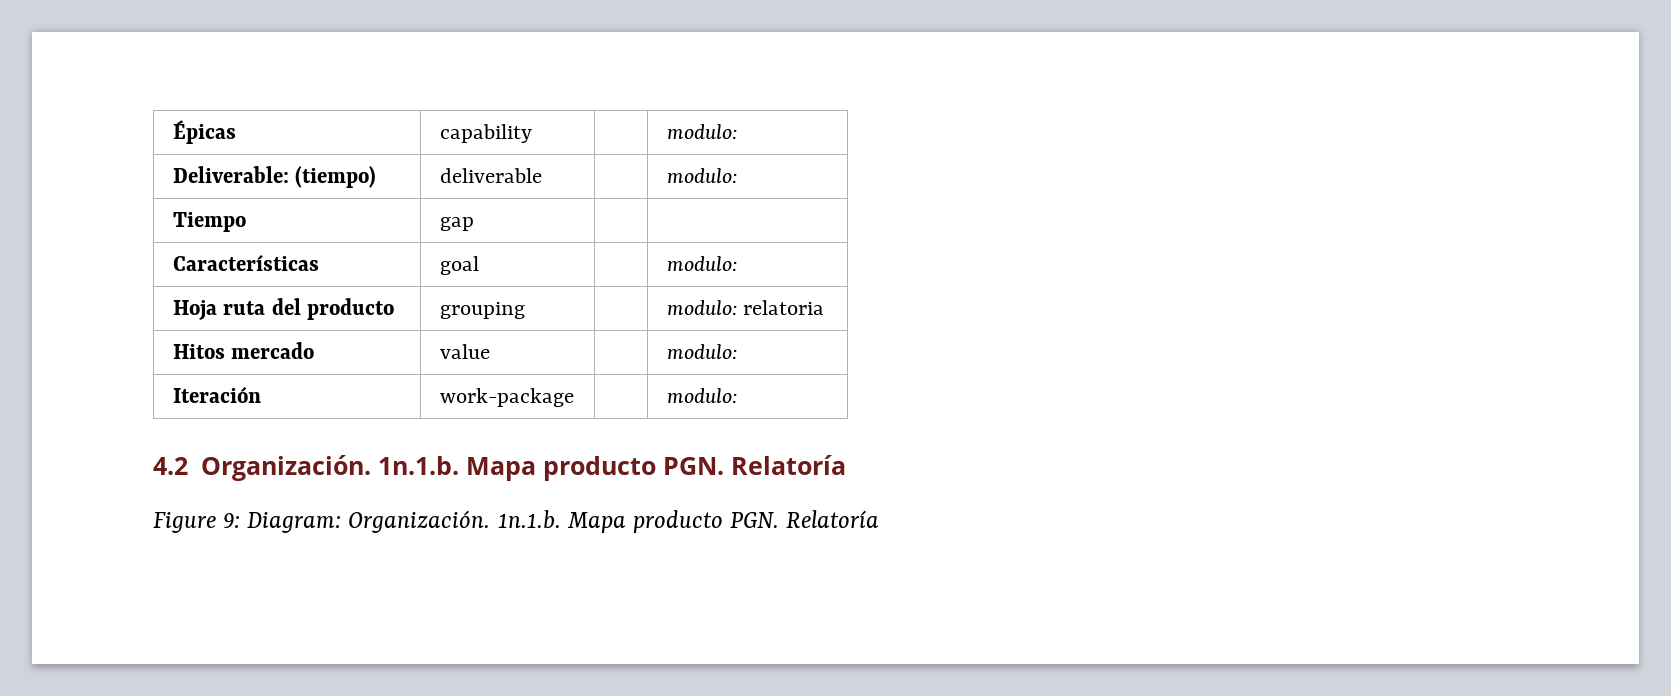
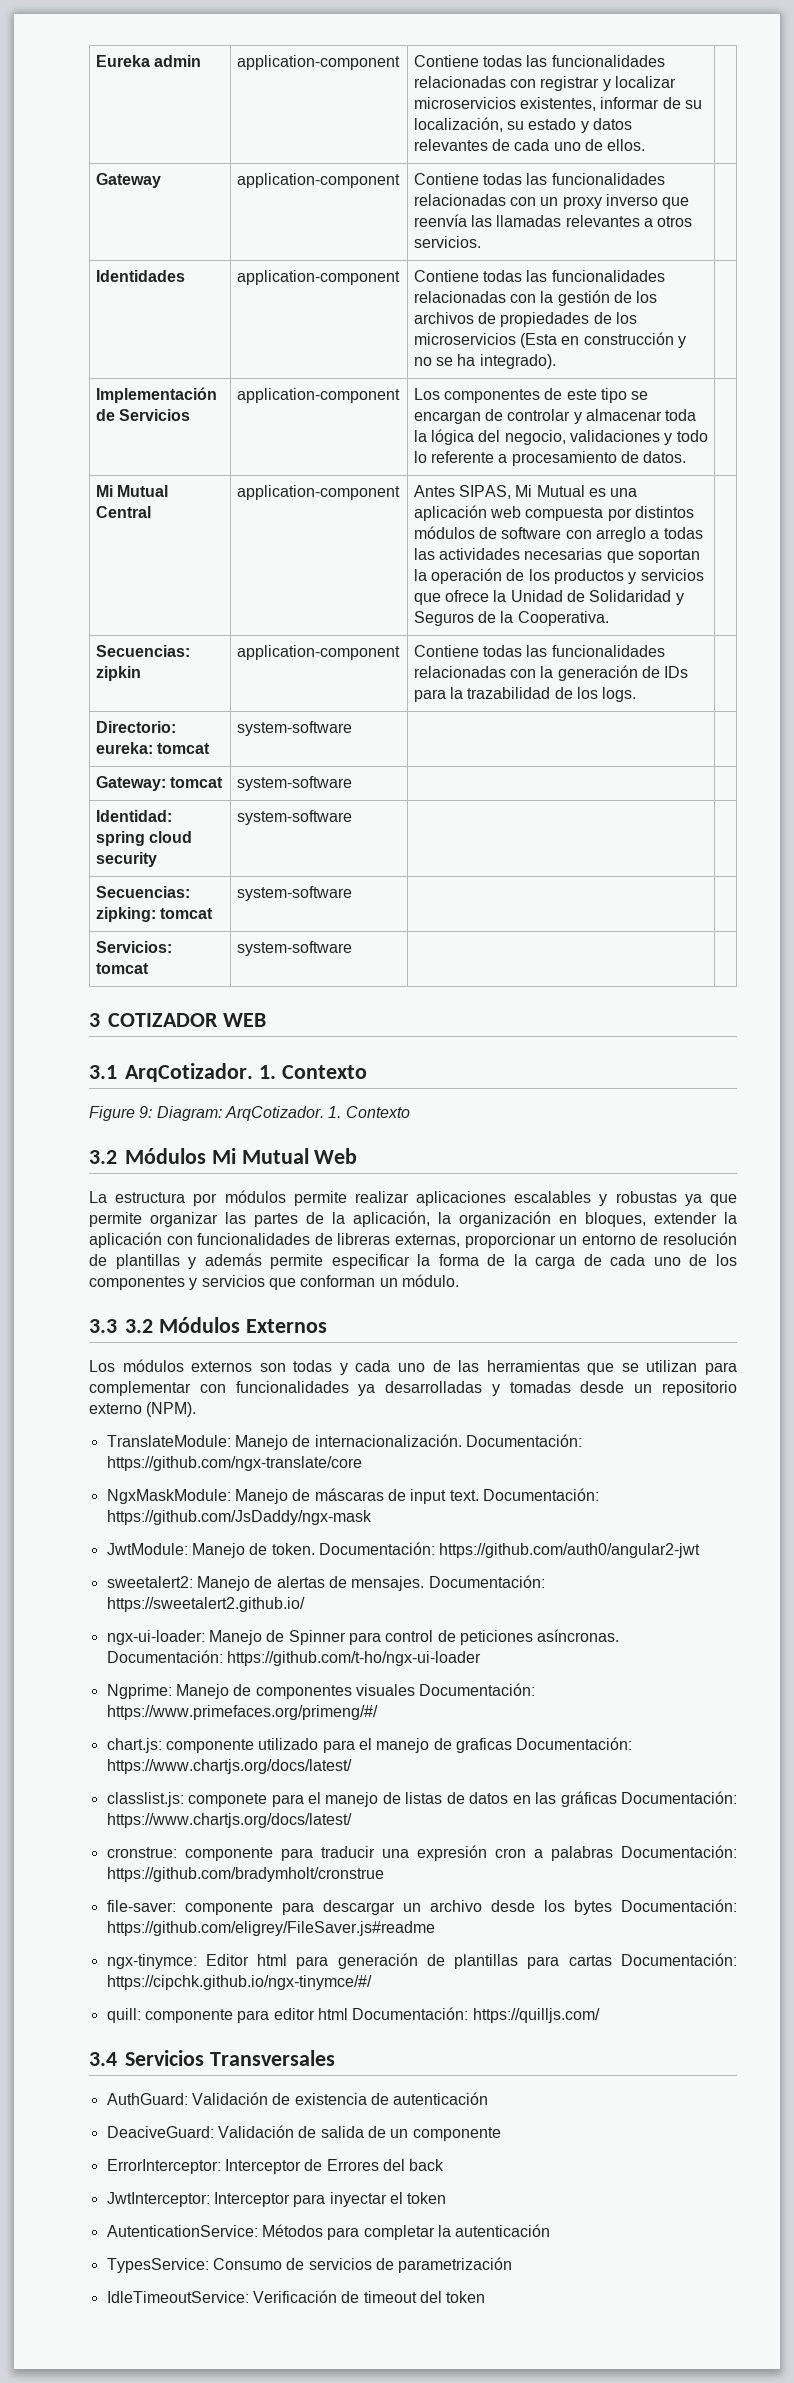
- Épicas | capability | | modulo:
- Deliverable: (tiempo) | deliverable | | modulo:
- Tiempo | gap | |
- Características | goal | | modulo:
- Hoja ruta del producto | grouping | | modulo: relatoria
- Hitos mercado | value | | modulo:
- Iteración | work-package | | modulo:
- 4.2 Organización. 1n.1.b. Mapa producto PGN. Relatoría
- Figure 9: Diagram: Organización. 1n.1.b. Mapa producto PGN. Relatoría
+ Eureka admin | application-component | Contiene todas las funcionalidades relacionadas con registrar y localizar microservicios existentes, informar de su localización, su estado y datos relevantes de cada uno de ellos. |
+ Gateway | application-component | Contiene todas las funcionalidades relacionadas con un proxy inverso que reenvía las llamadas relevantes a otros servicios. |
+ Identidades | application-component | Contiene todas las funcionalidades relacionadas con la gestión de los archivos de propiedades de los microservicios (Esta en construcción y no se ha integrado). |
+ Implementación de Servicios | application-component | Los componentes de este tipo se encargan de controlar y almacenar toda la lógica del negocio, validaciones y todo lo referente a procesamiento de datos. |
+ Mi Mutual Central | application-component | Antes SIPAS, Mi Mutual es una aplicación web compuesta por distintos módulos de software con arreglo a todas las actividades necesarias que soportan la operación de los productos y servicios que ofrece la Unidad de Solidaridad y Seguros de la Cooperativa. |
+ Secuencias: zipkin | application-component | Contiene todas las funcionalidades relacionadas con la generación de IDs para la trazabilidad de los logs. |
+ Directorio: eureka: tomcat | system-software | |
+ Gateway: tomcat | system-software | |
+ Identidad: spring cloud security | system-software | |
+ Secuencias: zipking: tomcat | system-software | |
+ Servicios: tomcat | system-software | |
+ 3 COTIZADOR WEB
+ 3.1 ArqCotizador. 1. Contexto
+ Figure 9: Diagram: ArqCotizador. 1. Contexto
+ 3.2 Módulos Mi Mutual Web
+ La estructura por módulos permite realizar aplicaciones escalables y robustas ya que permite organizar las partes de la aplicación, la organización en bloques, extender la aplicación con funcionalidades de libreras externas, proporcionar un entorno de resolución de plantillas y además permite especificar la forma de la carga de cada uno de los componentes y servicios que conforman un módulo.
+ 3.3 3.2 Módulos Externos
+ Los módulos externos son todas y cada uno de las herramientas que se utilizan para complementar con funcionalidades ya desarrolladas y tomadas desde un repositorio externo (NPM).
+ TranslateModule: Manejo de internacionalización. Documentación: https://github.com/ngx-translate/core
+ NgxMaskModule: Manejo de máscaras de input text. Documentación: https://github.com/JsDaddy/ngx-mask
+ JwtModule: Manejo de token. Documentación: https://github.com/auth0/angular2-jwt
+ sweetalert2: Manejo de alertas de mensajes. Documentación: https://sweetalert2.github.io/
+ ngx-ui-loader: Manejo de Spinner para control de peticiones asíncronas. Documentación: https://github.com/t-ho/ngx-ui-loader
+ Ngprime: Manejo de componentes visuales Documentación: https://www.primefaces.org/primeng/#/
+ chart.js: componente utilizado para el manejo de graficas Documentación: https://www.chartjs.org/docs/latest/
+ classlist.js: componete para el manejo de listas de datos en las gráficas Documentación: https://www.chartjs.org/docs/latest/
+ cronstrue: componente para traducir una expresión cron a palabras Documentación: https://github.com/bradymholt/cronstrue
+ file-saver: componente para descargar un archivo desde los bytes Documentación: https://github.com/eligrey/FileSaver.js#readme
+ ngx-tinymce: Editor html para generación de plantillas para cartas Documentación: https://cipchk.github.io/ngx-tinymce/#/
+ quill: componente para editor html Documentación: https://quilljs.com/
+ 3.4 Servicios Transversales
+ AuthGuard: Validación de existencia de autenticación
+ DeaciveGuard: Validación de salida de un componente
+ ErrorInterceptor: Interceptor de Errores del back
+ JwtInterceptor: Interceptor para inyectar el token
+ AutenticationService: Métodos para completar la autenticación
+ TypesService: Consumo de servicios de parametrización
+ IdleTimeoutService: Verificación de timeout del token

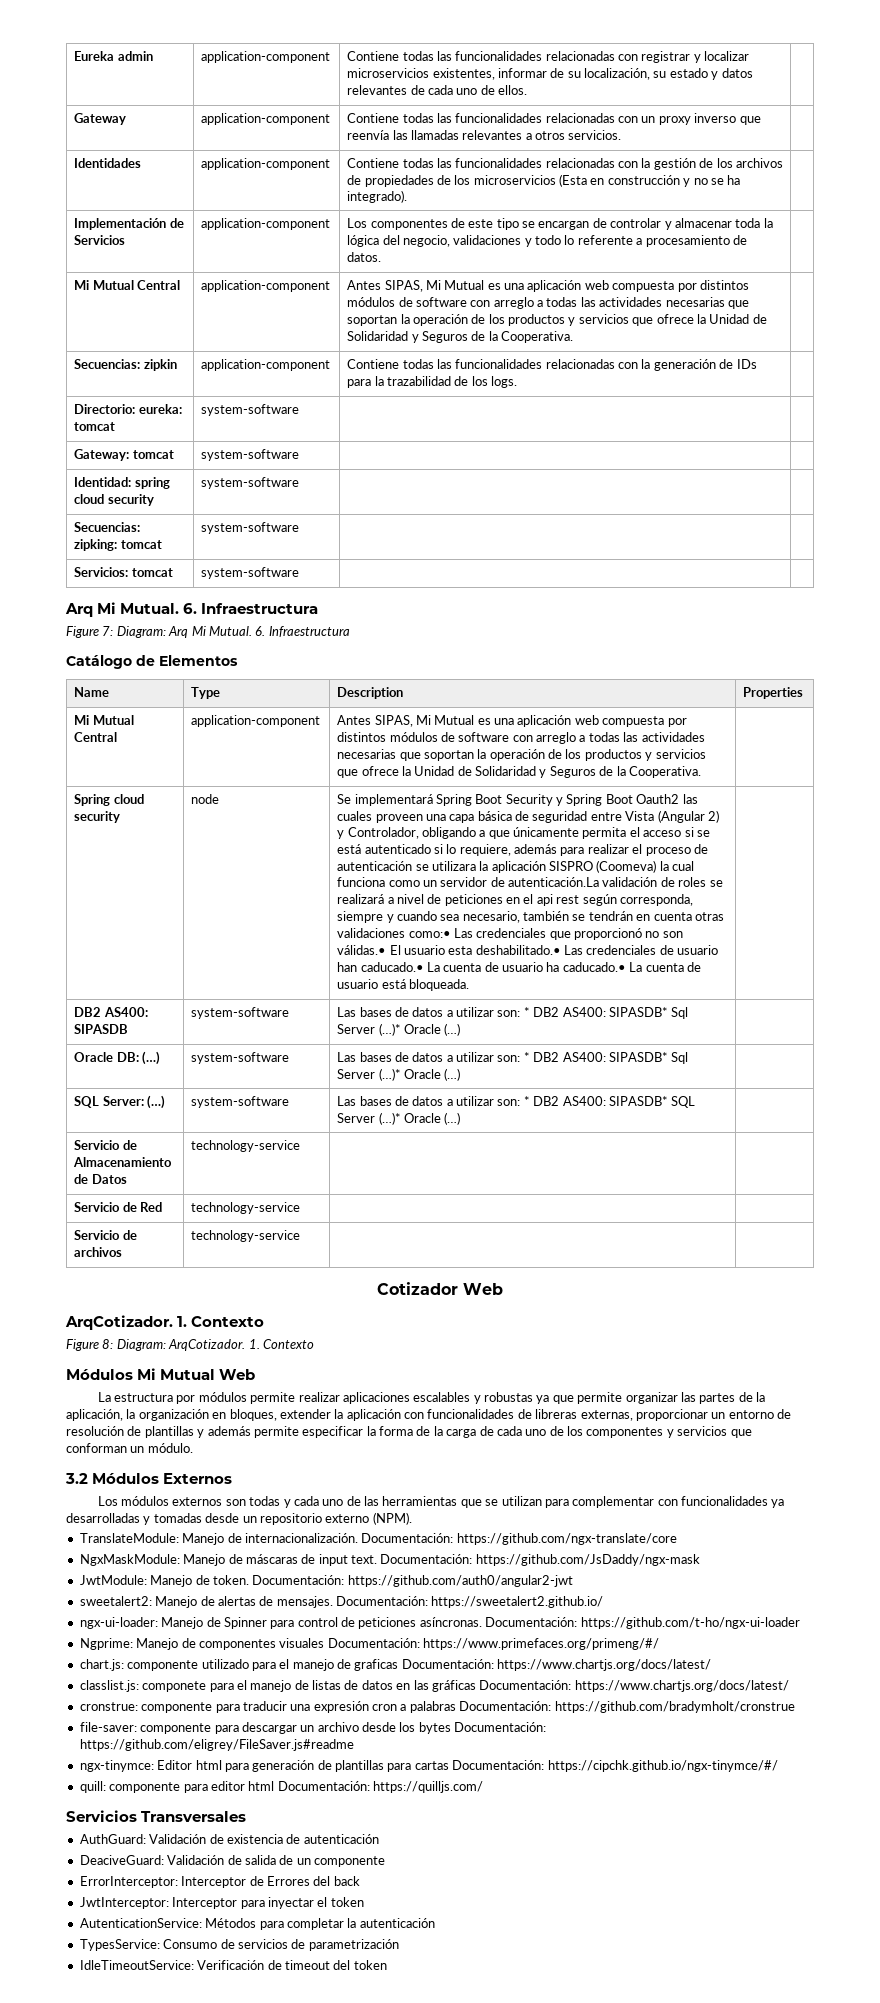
  Servicios: tomcat | system-software | |
- 3 COTIZADOR WEB
- 3.1 ArqCotizador.
+ Arq Mi Mutual. 6. Infraestructura
+ Figure 7: Diagram: Arq Mi Mutual. 6. Infraestructura
+ Catálogo de Elementos
+ Name | Type | Description | Properties
+ Mi Mutual Central | application-component | Antes SIPAS, Mi Mutual es una aplicación web compuesta por distintos módulos de software con arreglo a todas las actividades necesarias que soportan la operación de los productos y servicios que ofrece la Unidad de Solidaridad y Seguros de la Cooperativa. |
+ Spring cloud security | node | Se implementará Spring Boot Security y Spring Boot Oauth2 las cuales proveen una capa básica de seguridad entre Vista (Angular 2) y Controlador, obligando a que únicamente permita el acceso si se está autenticado si lo requiere, además para realizar el proceso de autenticación se utilizara la aplicación SISPRO (Coomeva) la cual funciona como un servidor de autenticación.La validación de roles se realizará a nivel de peticiones en el api rest según corresponda, siempre y cuando sea necesario, también se tendrán en cuenta otras validaciones como:• Las credenciales que proporcionó no son válidas.• El usuario esta deshabilitado.• Las credenciales de usuario han caducado.• La cuenta de usuario ha caducado.• La cuenta de usuario está bloqueada. |
+ DB2 AS400: SIPASDB | system-software | Las bases de datos a utilizar son: * DB2 AS400: SIPASDB* Sql Server (…)* Oracle (…) |
+ Oracle DB: (…) | system-software | Las bases de datos a utilizar son: * DB2 AS400: SIPASDB* Sql Server (…)* Oracle (…) |
+ SQL Server: (…) | system-software | Las bases de datos a utilizar son: * DB2 AS400: SIPASDB* SQL Server (…)* Oracle (…) |
+ Servicio de Almacenamiento de Datos | technology-service | |
+ Servicio de Red | technology-service | |
+ Servicio de archivos | technology-service | |
+ Cotizador Web
+ ArqCotizador.
- Figure 9: Diagram: ArqCotizador.
+ Figure 8: Diagram: ArqCotizador.
- 3.2 Módulos Mi Mutual Web
+ Módulos Mi Mutual Web
- 3.3 3.2 Módulos Externos
+ 3.2 Módulos Externos
- 3.4 Servicios Transversales
+ Servicios Transversales

